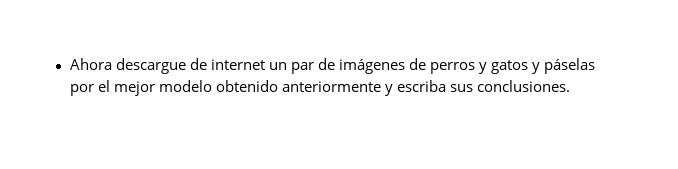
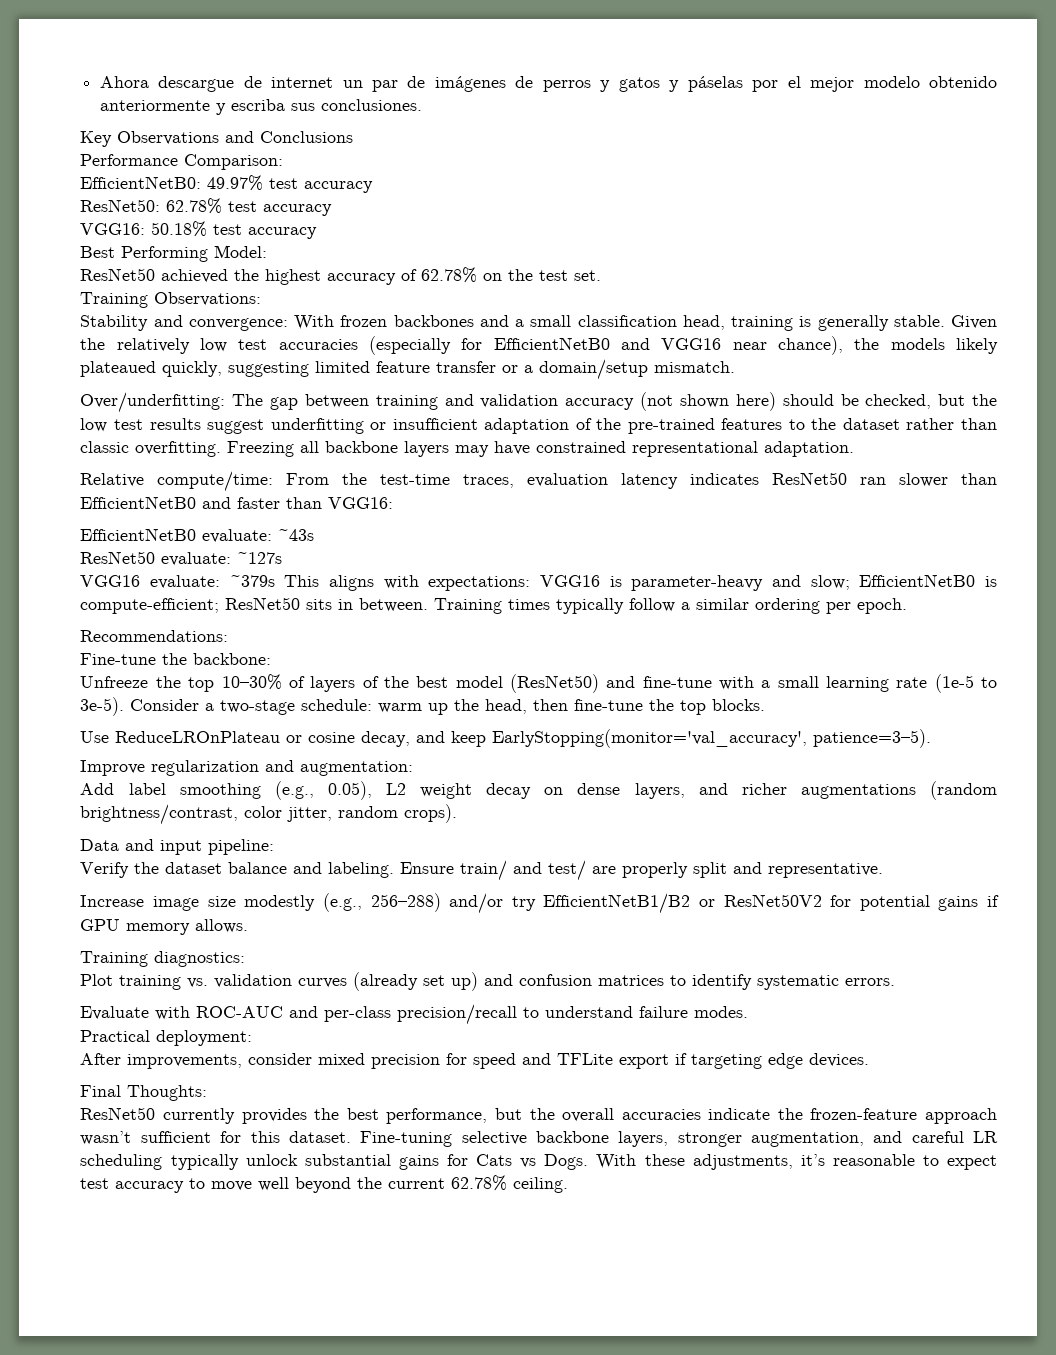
+ Key Observations and Conclusions
+ Performance Comparison:
+ EfficientNetB0: 49.97% test accuracy
+ ResNet50: 62.78% test accuracy
+ VGG16: 50.18% test accuracy
+ Best Performing Model:
+ ResNet50 achieved the highest accuracy of 62.78% on the test set.
+ Training Observations:
+ Stability and convergence: With frozen backbones and a small classification head, training is generally stable. Given the relatively low test accuracies (especially for EfficientNetB0 and VGG16 near chance), the models likely plateaued quickly, suggesting limited feature transfer or a domain/setup mismatch.
+ Over/underfitting: The gap between training and validation accuracy (not shown here) should be checked, but the low test results suggest underfitting or insufficient adaptation of the pre-trained features to the dataset rather than classic overfitting. Freezing all backbone layers may have constrained representational adaptation.
+ Relative compute/time: From the test-time traces, evaluation latency indicates ResNet50 ran slower than EfficientNetB0 and faster than VGG16:
+ EfficientNetB0 evaluate: ~43s
+ ResNet50 evaluate: ~127s
+ VGG16 evaluate: ~379s This aligns with expectations: VGG16 is parameter-heavy and slow; EfficientNetB0 is compute-efficient; ResNet50 sits in between. Training times typically follow a similar ordering per epoch.
+ Recommendations:
+ Fine-tune the backbone:
+ Unfreeze the top 10–30% of layers of the best model (ResNet50) and fine-tune with a small learning rate (1e-5 to 3e-5). Consider a two-stage schedule: warm up the head, then fine-tune the top blocks.
+ Use ReduceLROnPlateau or cosine decay, and keep EarlyStopping(monitor='val_accuracy', patience=3–5).
+ Improve regularization and augmentation:
+ Add label smoothing (e.g., 0.05), L2 weight decay on dense layers, and richer augmentations (random brightness/contrast, color jitter, random crops).
+ Data and input pipeline:
+ Verify the dataset balance and labeling. Ensure train/ and test/ are properly split and representative.
+ Increase image size modestly (e.g., 256–288) and/or try EfficientNetB1/B2 or ResNet50V2 for potential gains if GPU memory allows.
+ Training diagnostics:
+ Plot training vs. validation curves (already set up) and confusion matrices to identify systematic errors.
+ Evaluate with ROC-AUC and per-class precision/recall to understand failure modes.
+ Practical deployment:
+ After improvements, consider mixed precision for speed and TFLite export if targeting edge devices.
+ Final Thoughts:
+ ResNet50 currently provides the best performance, but the overall accuracies indicate the frozen-feature approach wasn’t sufficient for this dataset. Fine-tuning selective backbone layers, stronger augmentation, and careful LR scheduling typically unlock substantial gains for Cats vs Dogs. With these adjustments, it’s reasonable to expect test accuracy to move well beyond the current 62.78% ceiling.

